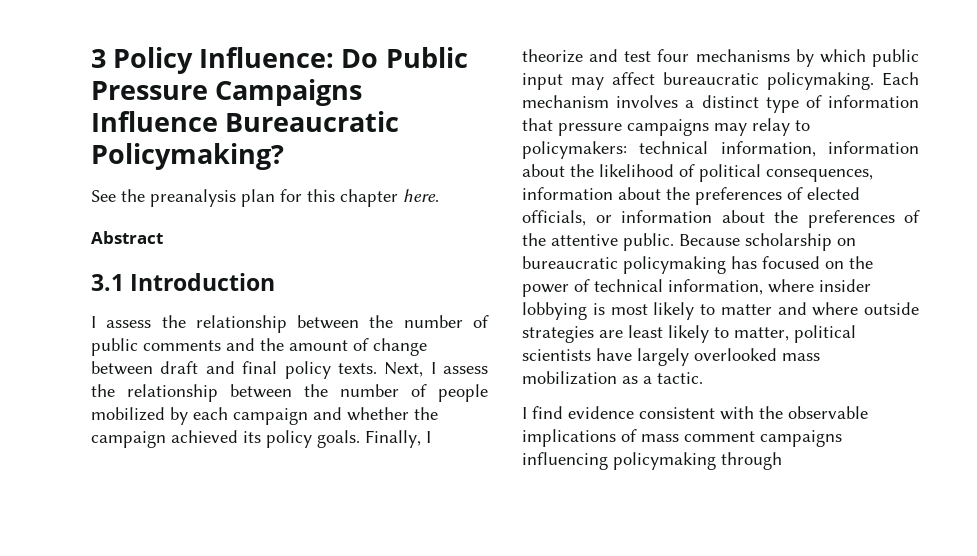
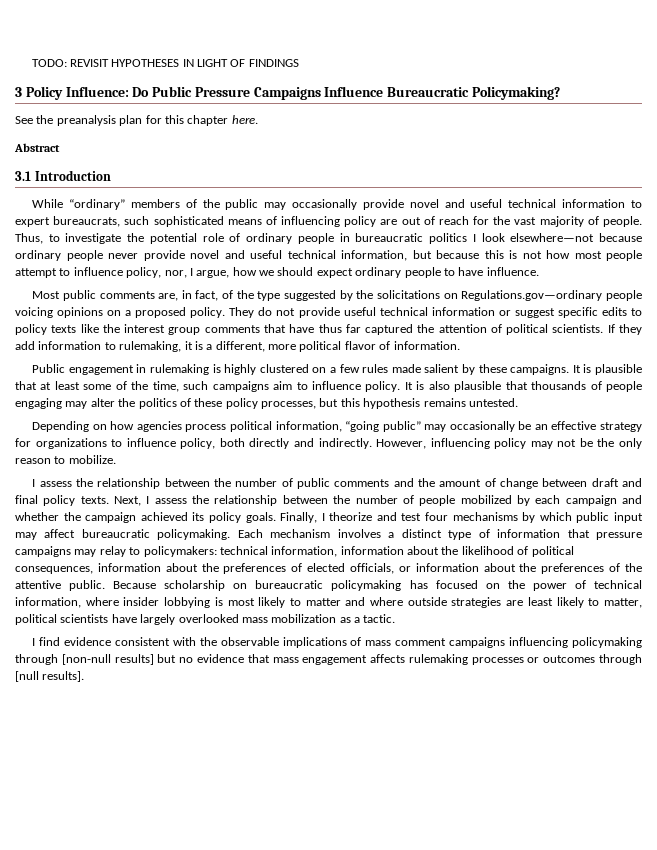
+ TODO: REVISIT HYPOTHESES IN LIGHT OF FINDINGS
+ While “ordinary” members of the public may occasionally provide novel and useful technical information to expert bureaucrats, such sophisticated means of influencing policy are out of reach for the vast majority of people. Thus, to investigate the potential role of ordinary people in bureaucratic politics I look elsewhere—not because ordinary people never provide novel and useful technical information, but because this is not how most people attempt to influence policy, nor, I argue, how we should expect ordinary people to have influence.
+ Most public comments are, in fact, of the type suggested by the solicitations on Regulations.gov—ordinary people voicing opinions on a proposed policy. They do not provide useful technical information or suggest specific edits to policy texts like the interest group comments that have thus far captured the attention of political scientists. If they add information to rulemaking, it is a different, more political flavor of information.
+ Public engagement in rulemaking is highly clustered on a few rules made salient by these campaigns. It is plausible that at least some of the time, such campaigns aim to influence policy. It is also plausible that thousands of people engaging may alter the politics of these policy processes, but this hypothesis remains untested.
+ Depending on how agencies process political information, “going public” may occasionally be an effective strategy for organizations to influence policy, both directly and indirectly. However, influencing policy may not be the only reason to mobilize.
- I find evidence consistent with the observable implications of mass comment campaigns influencing policymaking through
+ I find evidence consistent with the observable implications of mass comment campaigns influencing policymaking through [non-null results] but no evidence that mass engagement affects rulemaking processes or outcomes through [null results].

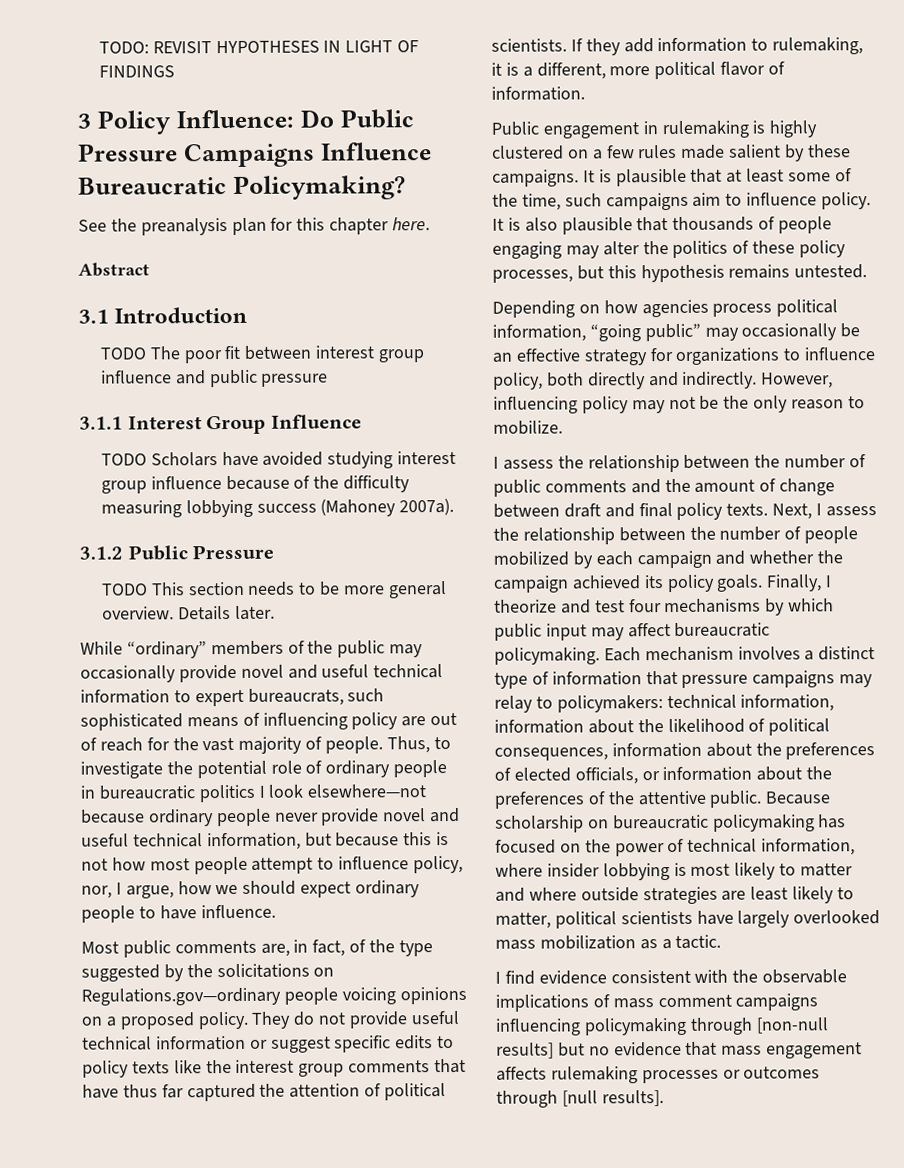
+ TODO The poor fit between interest group influence and public pressure
+ 3.1.1 Interest Group Influence
+ TODO Scholars have avoided studying interest group influence because of the difficulty measuring lobbying success (Mahoney 2007a).
+ 3.1.2 Public Pressure
+ TODO This section needs to be more general overview. Details later.

